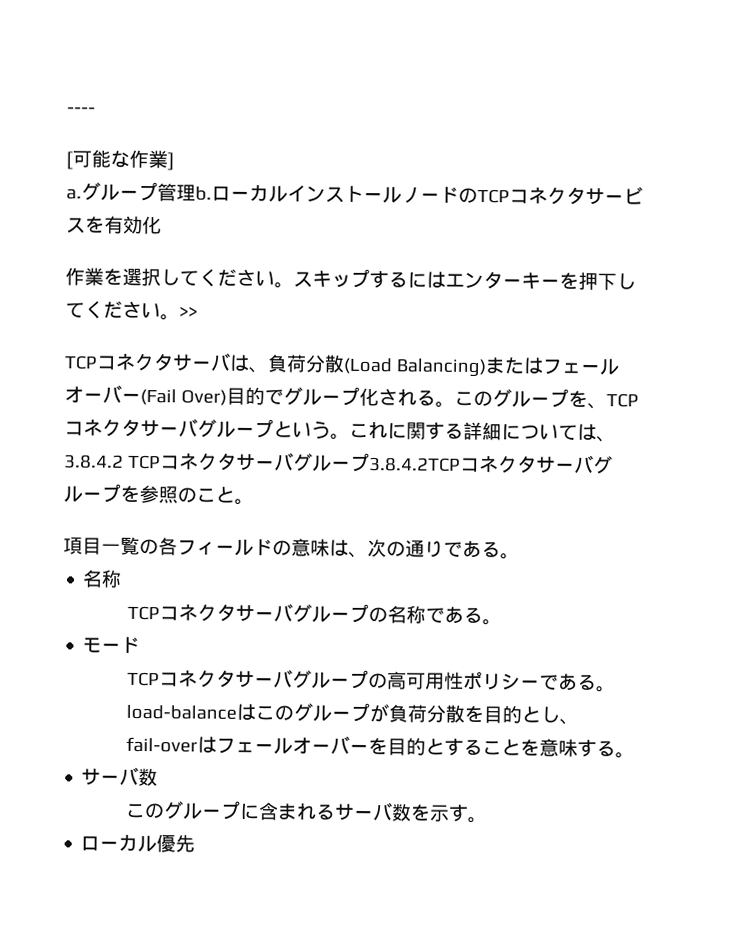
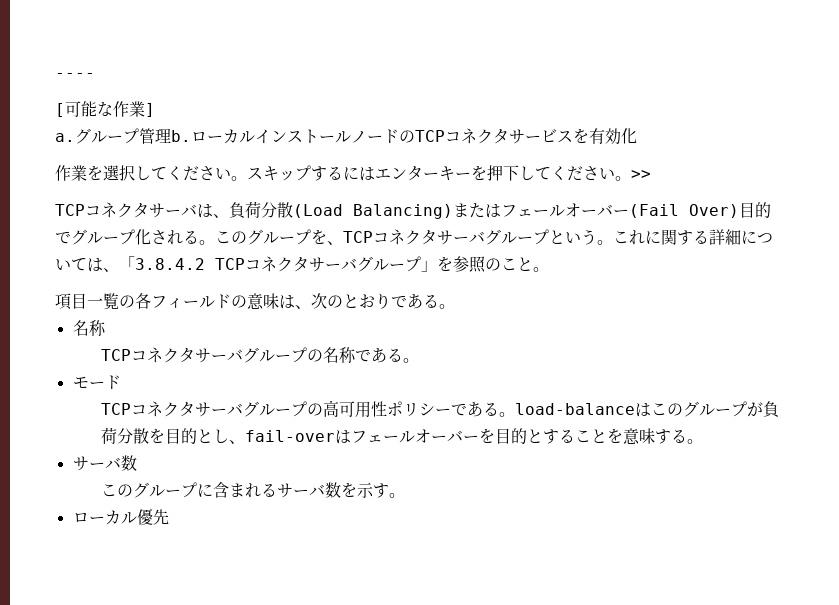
- これに関する詳細については、3.8.4.2 TCPコネクタサーバグループ3.8.4.2TCPコネクタサーバグループを参照のこと。
+ これに関する詳細については、「3.8.4.2 TCPコネクタサーバグループ」を参照のこと。
- 項目一覧の各フィールドの意味は、次の通りである。
+ 項目一覧の各フィールドの意味は、次のとおりである。

